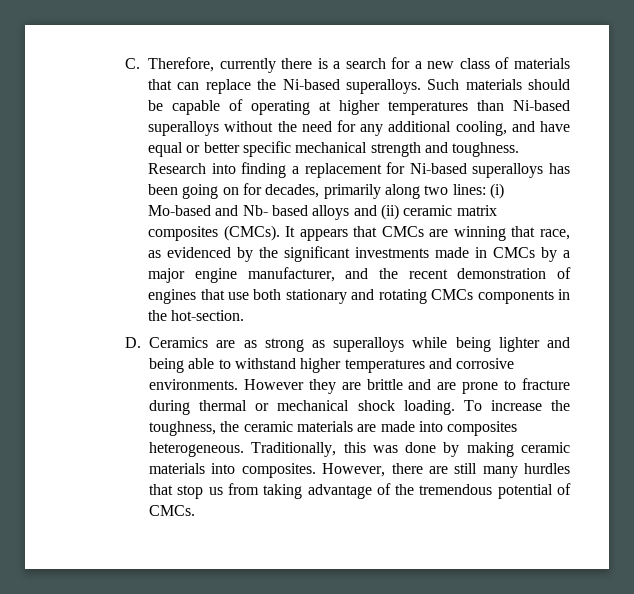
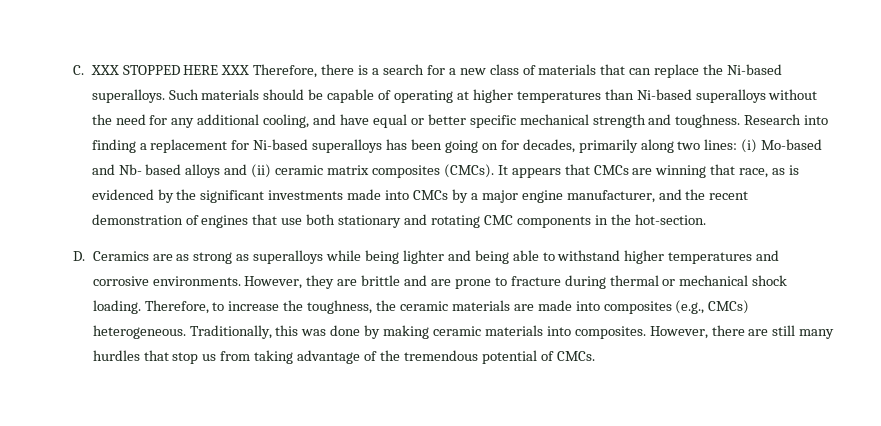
- C. Therefore, currently there is a search for a new class of materials that can replace the Ni-based superalloys.
+ C. XXX STOPPED HERE XXX Therefore, there is a search for a new class of materials that can replace the Ni-based superalloys.
- It appears that CMCs are winning that race, as evidenced by the significant investments made in CMCs by a major engine manufacturer, and the recent demonstration of engines that use both stationary and rotating CMCs components in the hot-section.
+ It appears that CMCs are winning that race, as is evidenced by the significant investments made into CMCs by a major engine manufacturer, and the recent demonstration of engines that use both stationary and rotating CMC components in the hot-section.
- However they are brittle and are prone to fracture during thermal or mechanical shock loading.
+ However, they are brittle and are prone to fracture during thermal or mechanical shock loading.
- To increase the toughness, the ceramic materials are made into composites heterogeneous.
+ Therefore, to increase the toughness, the ceramic materials are made into composites (e.g., CMCs) heterogeneous.

